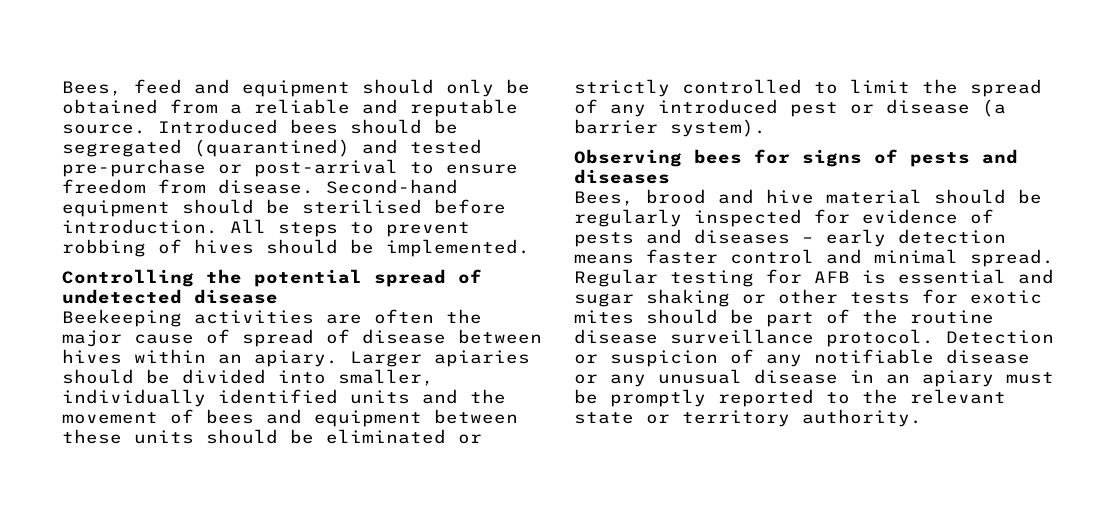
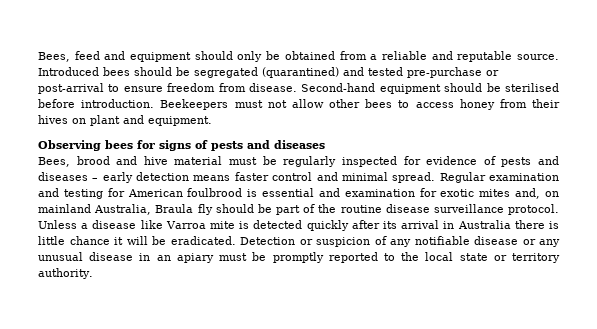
- All steps to prevent robbing of hives should be implemented.
- Controlling the potential spread of undetected disease
- Beekeeping activities are often the major cause of spread of disease between hives within an apiary. Larger apiaries should be divided into smaller, individually identified units and the movement of bees and equipment between these units should be eliminated or strictly controlled to limit the spread of any introduced pest or disease (a barrier system).
+ Beekeepers must not allow other bees to access honey from their hives on plant and equipment.
- Bees, brood and hive material should be regularly inspected for evidence of pests and diseases – early detection means faster control and minimal spread.
+ Bees, brood and hive material must be regularly inspected for evidence of pests and diseases – early detection means faster control and minimal spread.
- Regular testing for AFB is essential and sugar shaking or other tests for exotic mites should be part of the routine disease surveillance protocol.
+ Regular examination and testing for American foulbrood is essential and examination for exotic mites and, on mainland Australia, Braula fly should be part of the routine disease surveillance protocol.
+ Unless a disease like Varroa mite is detected quickly after its arrival in Australia there is little chance it will be eradicated.
- Detection or suspicion of any notifiable disease or any unusual disease in an apiary must be promptly reported to the relevant state or territory authority.
+ Detection or suspicion of any notifiable disease or any unusual disease in an apiary must be promptly reported to the local state or territory authority.

